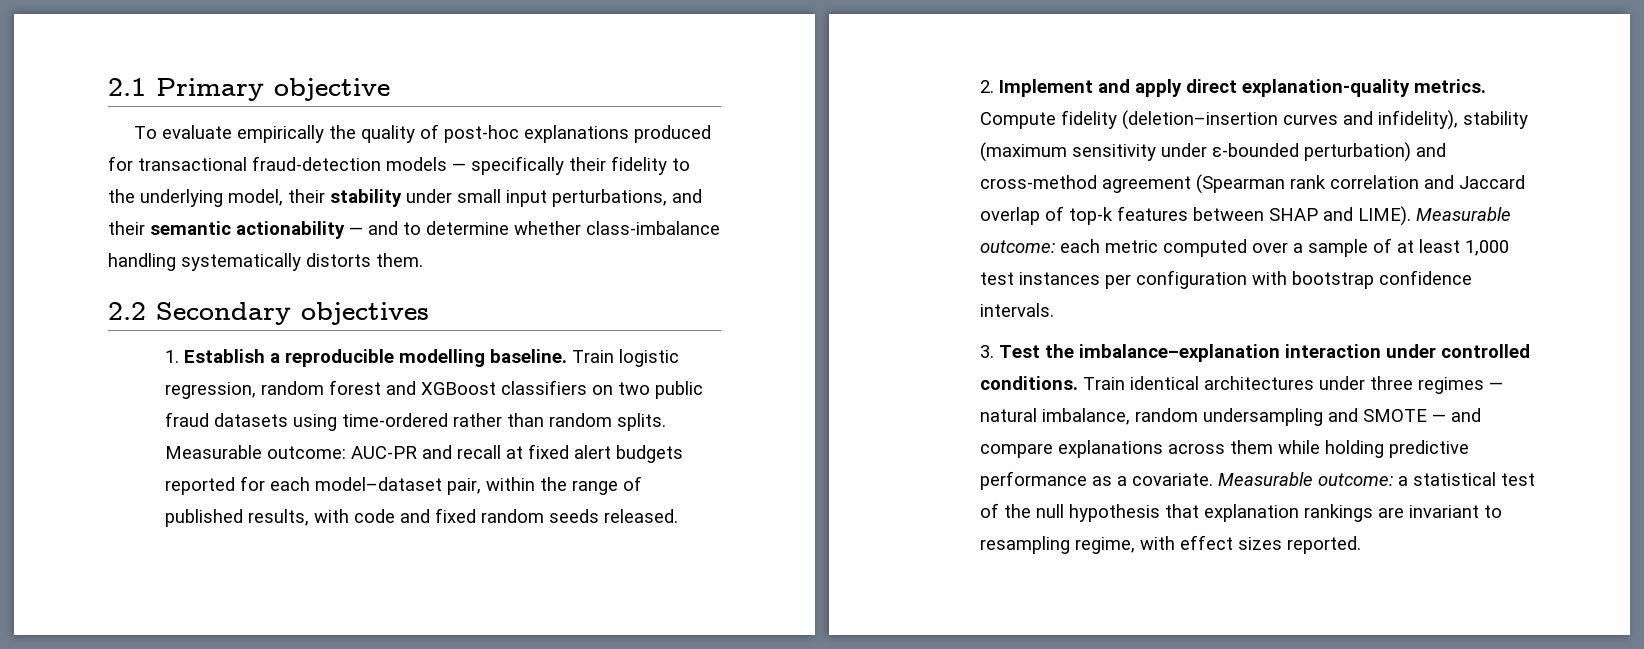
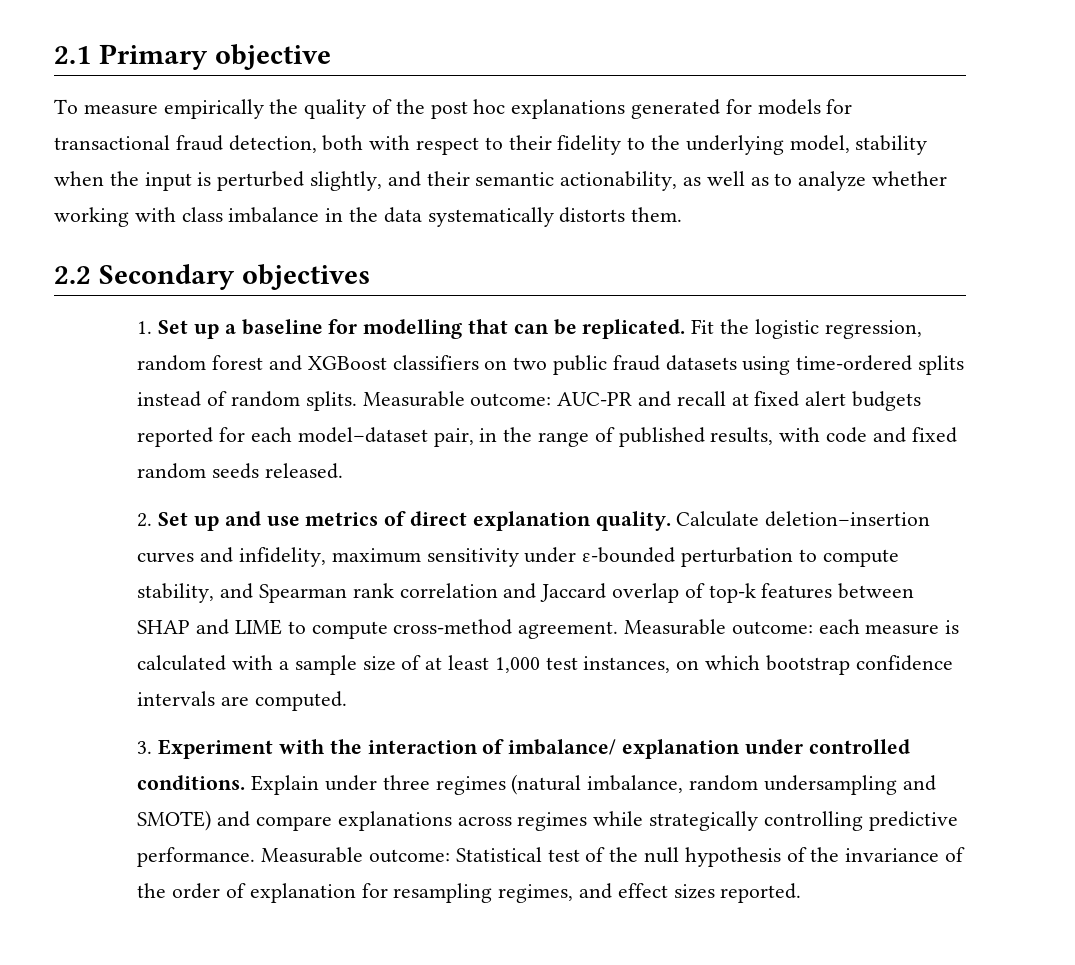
- To evaluate empirically the quality of post-hoc explanations produced for transactional fraud-detection models — specifically their fidelity to the underlying model, their stability under small input perturbations, and their semantic actionability — and to determine whether class-imbalance handling systematically distorts them.
+ To measure empirically the quality of the post hoc explanations generated for models for transactional fraud detection, both with respect to their fidelity to the underlying model, stability when the input is perturbed slightly, and their semantic actionability, as well as to analyze whether working with class imbalance in the data systematically distorts them.
- 1. Establish a reproducible modelling baseline. Train logistic regression, random forest and XGBoost classifiers on two public fraud datasets using time-ordered rather than random splits.
+ 1. Set up a baseline for modelling that can be replicated. Fit the logistic regression, random forest and XGBoost classifiers on two public fraud datasets using time-ordered splits instead of random splits.
- Measurable outcome: AUC-PR and recall at fixed alert budgets reported for each model–dataset pair, within the range of published results, with code and fixed random seeds released.
+ Measurable outcome: AUC-PR and recall at fixed alert budgets reported for each model–dataset pair, in the range of published results, with code and fixed random seeds released.
- 2. Implement and apply direct explanation-quality metrics. Compute fidelity (deletion–insertion curves and infidelity), stability (maximum sensitivity under ε-bounded perturbation) and cross-method agreement (Spearman rank correlation and Jaccard overlap of top-k features between SHAP and LIME). Measurable outcome: each metric computed over a sample of at least 1,000 test instances per configuration with bootstrap confidence intervals.
- 3. Test the imbalance–explanation interaction under controlled conditions. Train identical architectures under three regimes — natural imbalance, random undersampling and SMOTE — and compare explanations across them while holding predictive performance as a covariate. Measurable outcome: a statistical test of the null hypothesis that explanation rankings are invariant to resampling regime, with effect sizes reported.
+ 2. Set up and use metrics of direct explanation quality. Calculate deletion–insertion curves and infidelity, maximum sensitivity under ε-bounded perturbation to compute stability, and Spearman rank correlation and Jaccard overlap of top-k features between SHAP and LIME to compute cross-method agreement. Measurable outcome: each measure is calculated with a sample size of at least 1,000 test instances, on which bootstrap confidence intervals are computed.
+ 3. Experiment with the interaction of imbalance/ explanation under controlled conditions. Explain under three regimes (natural imbalance, random undersampling and SMOTE) and compare explanations across regimes while strategically controlling predictive performance. Measurable outcome: Statistical test of the null hypothesis of the invariance of the order of explanation for resampling regimes, and effect sizes reported.

